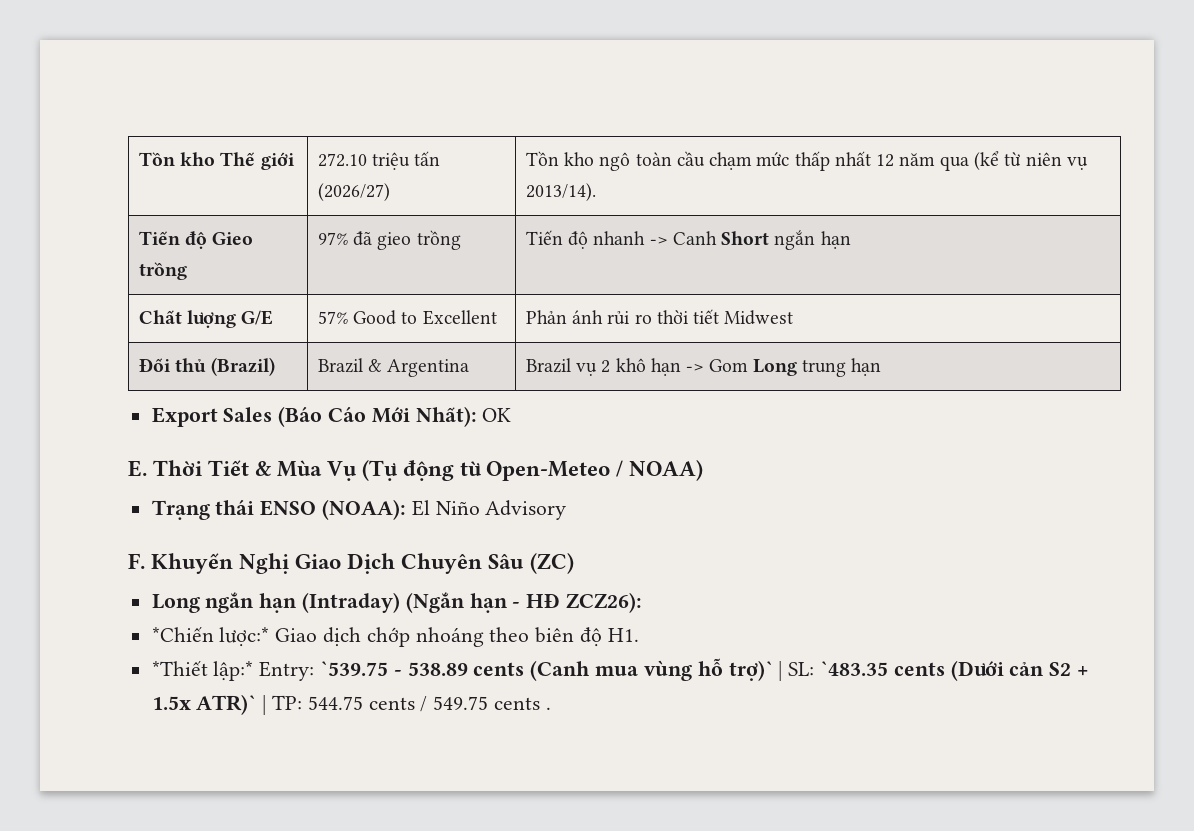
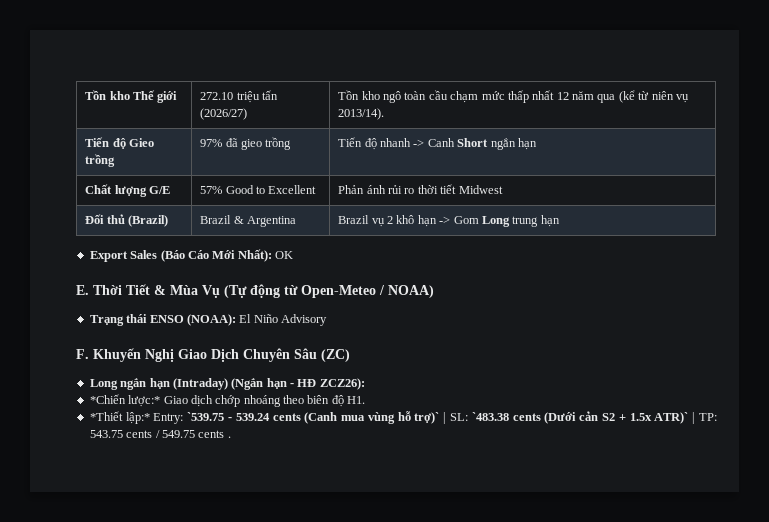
- *Thiết lập:* Entry: `539.75 - 538.89 cents (Canh mua vùng hỗ trợ)` | SL: `483.35 cents (Dưới cản S2 + 1.5x ATR)` | TP: 544.75 cents / 549.75 cents .
+ *Thiết lập:* Entry: `539.75 - 539.24 cents (Canh mua vùng hỗ trợ)` | SL: `483.38 cents (Dưới cản S2 + 1.5x ATR)` | TP: 543.75 cents / 549.75 cents .

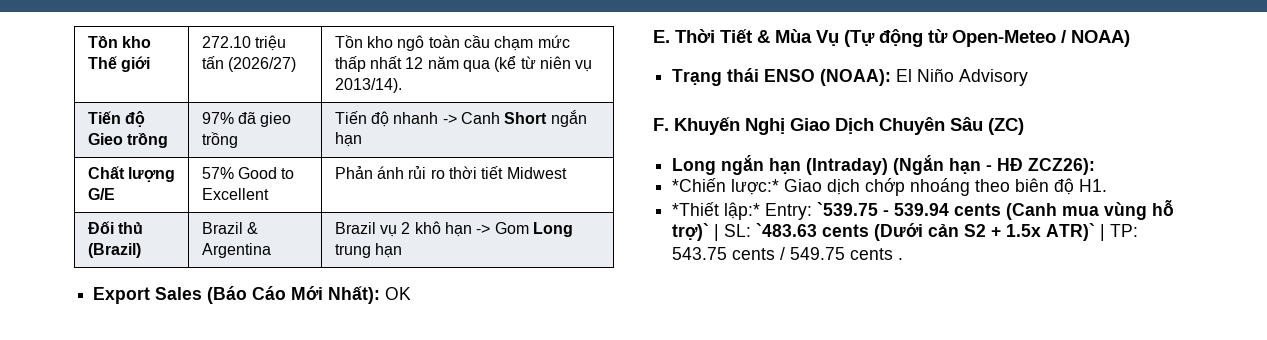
- *Thiết lập:* Entry: `539.75 - 539.24 cents (Canh mua vùng hỗ trợ)` | SL: `483.38 cents (Dưới cản S2 + 1.5x ATR)` | TP: 543.75 cents / 549.75 cents .
+ *Thiết lập:* Entry: `539.75 - 539.94 cents (Canh mua vùng hỗ trợ)` | SL: `483.63 cents (Dưới cản S2 + 1.5x ATR)` | TP: 543.75 cents / 549.75 cents .

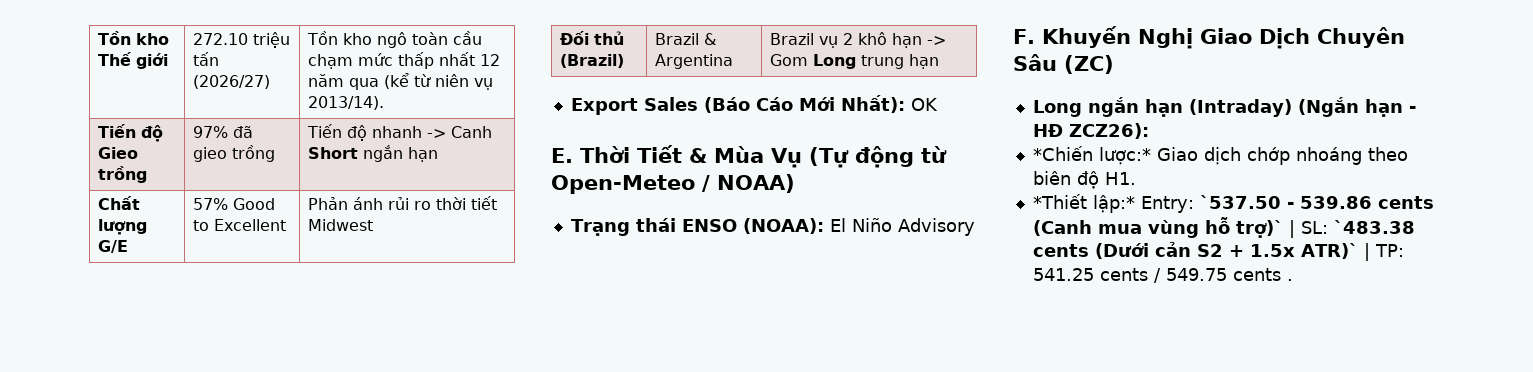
- *Thiết lập:* Entry: `539.75 - 539.94 cents (Canh mua vùng hỗ trợ)` | SL: `483.63 cents (Dưới cản S2 + 1.5x ATR)` | TP: 543.75 cents / 549.75 cents .
+ *Thiết lập:* Entry: `537.50 - 539.86 cents (Canh mua vùng hỗ trợ)` | SL: `483.38 cents (Dưới cản S2 + 1.5x ATR)` | TP: 541.25 cents / 549.75 cents .

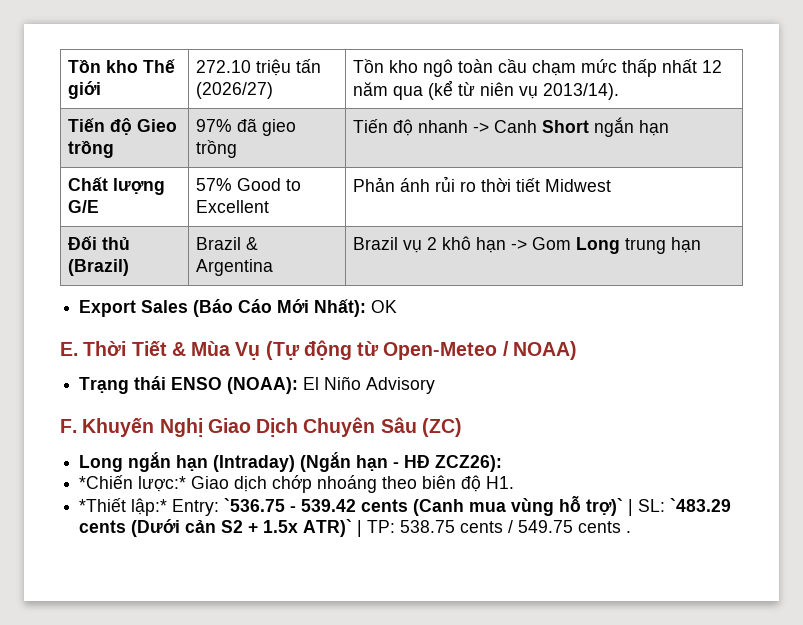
- *Thiết lập:* Entry: `537.50 - 539.86 cents (Canh mua vùng hỗ trợ)` | SL: `483.38 cents (Dưới cản S2 + 1.5x ATR)` | TP: 541.25 cents / 549.75 cents .
+ *Thiết lập:* Entry: `536.75 - 539.42 cents (Canh mua vùng hỗ trợ)` | SL: `483.29 cents (Dưới cản S2 + 1.5x ATR)` | TP: 538.75 cents / 549.75 cents .

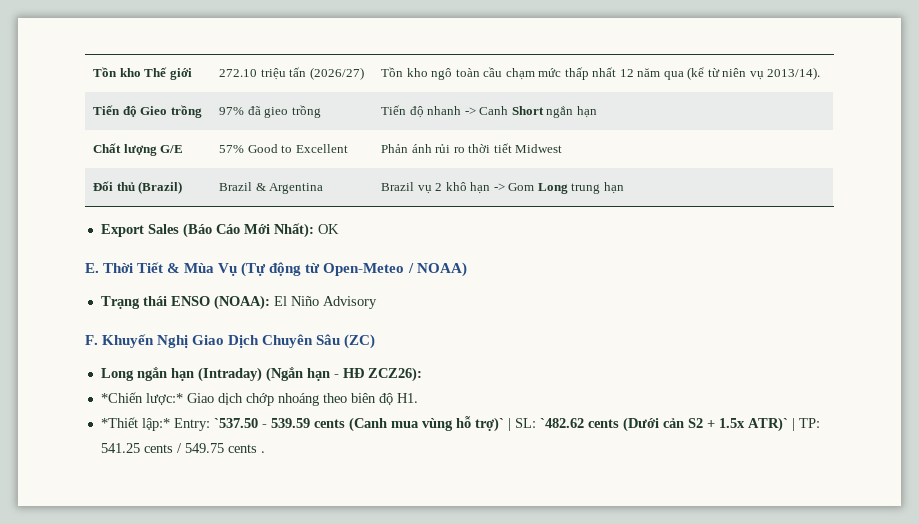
- *Thiết lập:* Entry: `536.75 - 539.42 cents (Canh mua vùng hỗ trợ)` | SL: `483.29 cents (Dưới cản S2 + 1.5x ATR)` | TP: 538.75 cents / 549.75 cents .
+ *Thiết lập:* Entry: `537.50 - 539.59 cents (Canh mua vùng hỗ trợ)` | SL: `482.62 cents (Dưới cản S2 + 1.5x ATR)` | TP: 541.25 cents / 549.75 cents .

